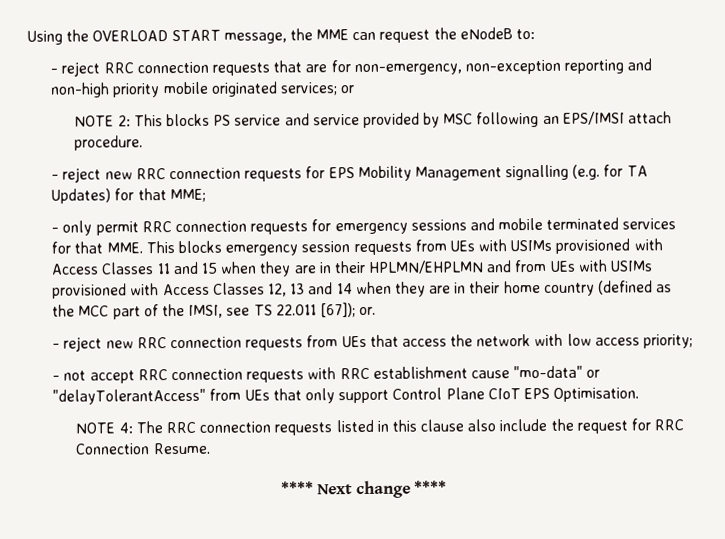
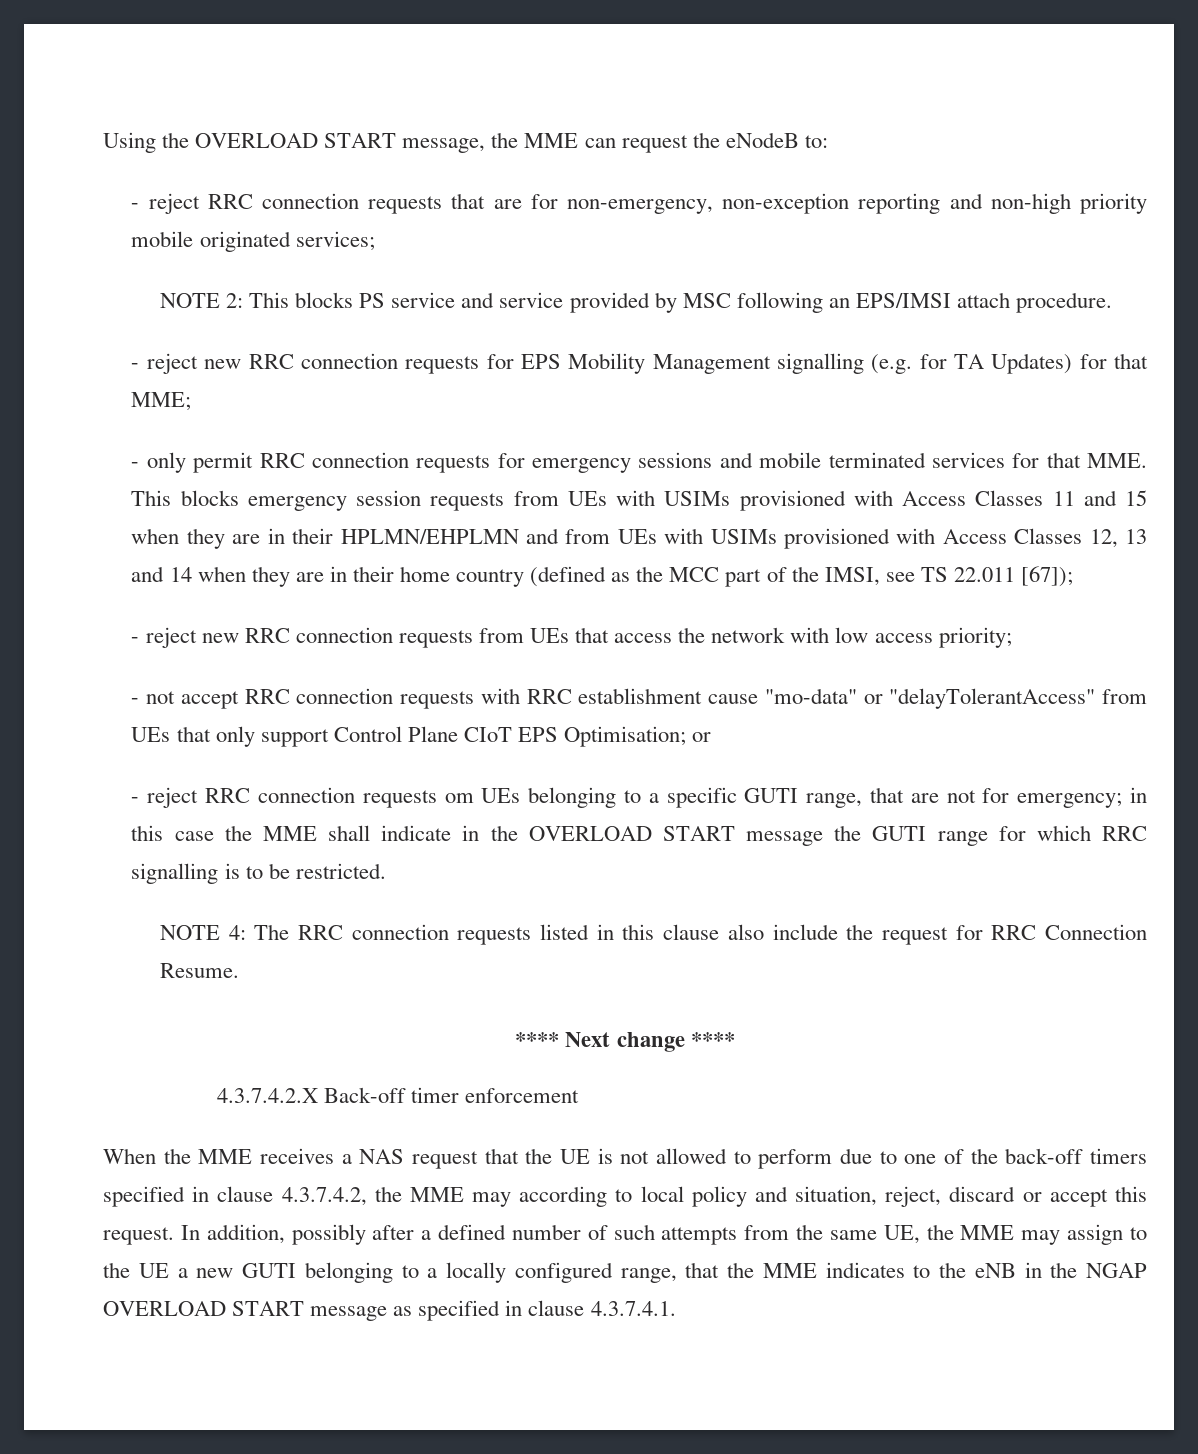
- - reject RRC connection requests that are for non-emergency, non-exception reporting and non-high priority mobile originated services; or
+ - reject RRC connection requests that are for non-emergency, non-exception reporting and non-high priority mobile originated services;
- or.
- - not accept RRC connection requests with RRC establishment cause "mo-data" or "delayTolerantAccess" from UEs that only support Control Plane CIoT EPS Optimisation.
+ - not accept RRC connection requests with RRC establishment cause "mo-data" or "delayTolerantAccess" from UEs that only support Control Plane CIoT EPS Optimisation; or
+ - reject RRC connection requests om UEs belonging to a specific GUTI range, that are not for emergency; in this case the MME shall indicate in the OVERLOAD START message the GUTI range for which RRC signalling is to be restricted.
+ 4.3.7.4.2.X Back-off timer enforcement
+ When the MME receives a NAS request that the UE is not allowed to perform due to one of the back-off timers specified in clause 4.3.7.4.2, the MME may according to local policy and situation, reject, discard or accept this request. In addition, possibly after a defined number of such attempts from the same UE, the MME may assign to the UE a new GUTI belonging to a locally configured range, that the MME indicates to the eNB in the NGAP OVERLOAD START message as specified in clause 4.3.7.4.1.

